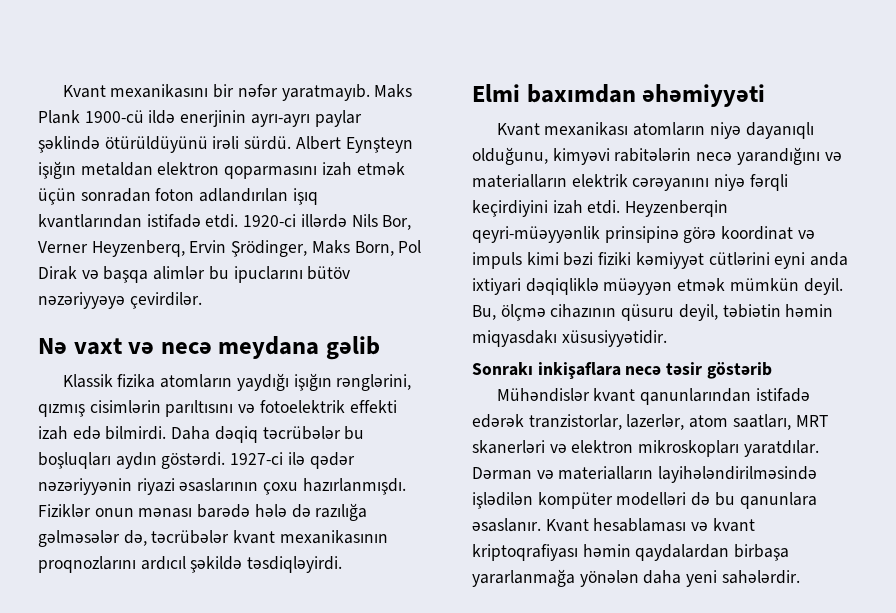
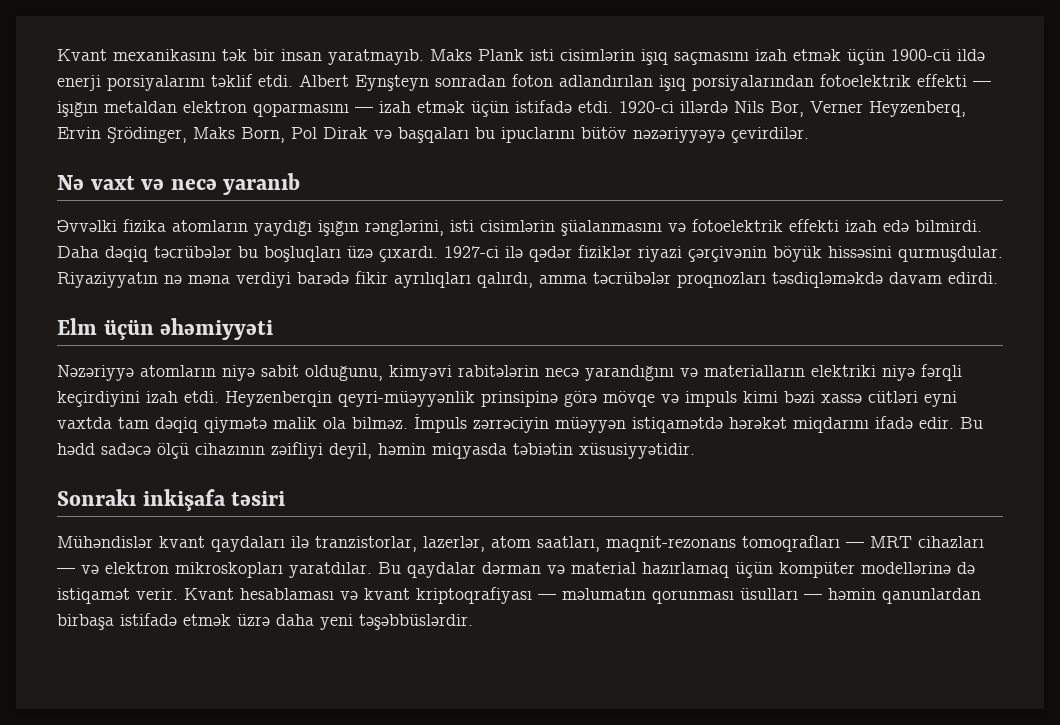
- Kvant mexanikasını bir nəfər yaratmayıb. Maks Plank 1900-cü ildə enerjinin ayrı-ayrı paylar şəklində ötürüldüyünü irəli sürdü. Albert Eynşteyn işığın metaldan elektron qoparmasını izah etmək üçün sonradan foton adlandırılan işıq kvantlarından istifadə etdi.
+ Kvant mexanikasını tək bir insan yaratmayıb. Maks Plank isti cisimlərin işıq saçmasını izah etmək üçün 1900-cü ildə enerji porsiyalarını təklif etdi. Albert Eynşteyn sonradan foton adlandırılan işıq porsiyalarından fotoelektrik effekti — işığın metaldan elektron qoparmasını — izah etmək üçün istifadə etdi.
- 1920-ci illərdə Nils Bor, Verner Heyzenberq, Ervin Şrödinger, Maks Born, Pol Dirak və başqa alimlər bu ipuclarını bütöv nəzəriyyəyə çevirdilər.
+ 1920-ci illərdə Nils Bor, Verner Heyzenberq, Ervin Şrödinger, Maks Born, Pol Dirak və başqaları bu ipuclarını bütöv nəzəriyyəyə çevirdilər.
- Nə vaxt və necə meydana gəlib
- Klassik fizika atomların yaydığı işığın rənglərini, qızmış cisimlərin parıltısını və fotoelektrik effekti izah edə bilmirdi.
+ Nə vaxt və necə yaranıb
+ Əvvəlki fizika atomların yaydığı işığın rənglərini, isti cisimlərin şüalanmasını və fotoelektrik effekti izah edə bilmirdi.
- Daha dəqiq təcrübələr bu boşluqları aydın göstərdi.
+ Daha dəqiq təcrübələr bu boşluqları üzə çıxardı.
- 1927-ci ilə qədər nəzəriyyənin riyazi əsaslarının çoxu hazırlanmışdı. Fiziklər onun mənası barədə hələ də razılığa gəlməsələr də, təcrübələr kvant mexanikasının proqnozlarını ardıcıl şəkildə təsdiqləyirdi.
- Elmi baxımdan əhəmiyyəti
+ 1927-ci ilə qədər fiziklər riyazi çərçivənin böyük hissəsini qurmuşdular. Riyaziyyatın nə məna verdiyi barədə fikir ayrılıqları qalırdı, amma təcrübələr proqnozları təsdiqləməkdə davam edirdi.
+ Elm üçün əhəmiyyəti
- Kvant mexanikası atomların niyə dayanıqlı olduğunu, kimyəvi rabitələrin necə yarandığını və materialların elektrik cərəyanını niyə fərqli keçirdiyini izah etdi.
+ Nəzəriyyə atomların niyə sabit olduğunu, kimyəvi rabitələrin necə yarandığını və materialların elektriki niyə fərqli keçirdiyini izah etdi.
- Heyzenberqin qeyri-müəyyənlik prinsipinə görə koordinat və impuls kimi bəzi fiziki kəmiyyət cütlərini eyni anda ixtiyari dəqiqliklə müəyyən etmək mümkün deyil. Bu, ölçmə cihazının qüsuru deyil, təbiətin həmin miqyasdakı xüsusiyyətidir.
- Sonrakı inkişaflara necə təsir göstərib
+ Heyzenberqin qeyri-müəyyənlik prinsipinə görə mövqe və impuls kimi bəzi xassə cütləri eyni vaxtda tam dəqiq qiymətə malik ola bilməz. İmpuls zərrəciyin müəyyən istiqamətdə hərəkət miqdarını ifadə edir. Bu hədd sadəcə ölçü cihazının zəifliyi deyil, həmin miqyasda təbiətin xüsusiyyətidir.
+ Sonrakı inkişafa təsiri
- Mühəndislər kvant qanunlarından istifadə edərək tranzistorlar, lazerlər, atom saatları, MRT skanerləri və elektron mikroskopları yaratdılar. Dərman və materialların layihələndirilməsində işlədilən kompüter modelləri də bu qanunlara əsaslanır.
+ Mühəndislər kvant qaydaları ilə tranzistorlar, lazerlər, atom saatları, maqnit-rezonans tomoqrafları — MRT cihazları — və elektron mikroskopları yaratdılar. Bu qaydalar dərman və material hazırlamaq üçün kompüter modellərinə də istiqamət verir.
- Kvant hesablaması və kvant kriptoqrafiyası həmin qaydalardan birbaşa yararlanmağa yönələn daha yeni sahələrdir.
+ Kvant hesablaması və kvant kriptoqrafiyası — məlumatın qorunması üsulları — həmin qanunlardan birbaşa istifadə etmək üzrə daha yeni təşəbbüslərdir.

